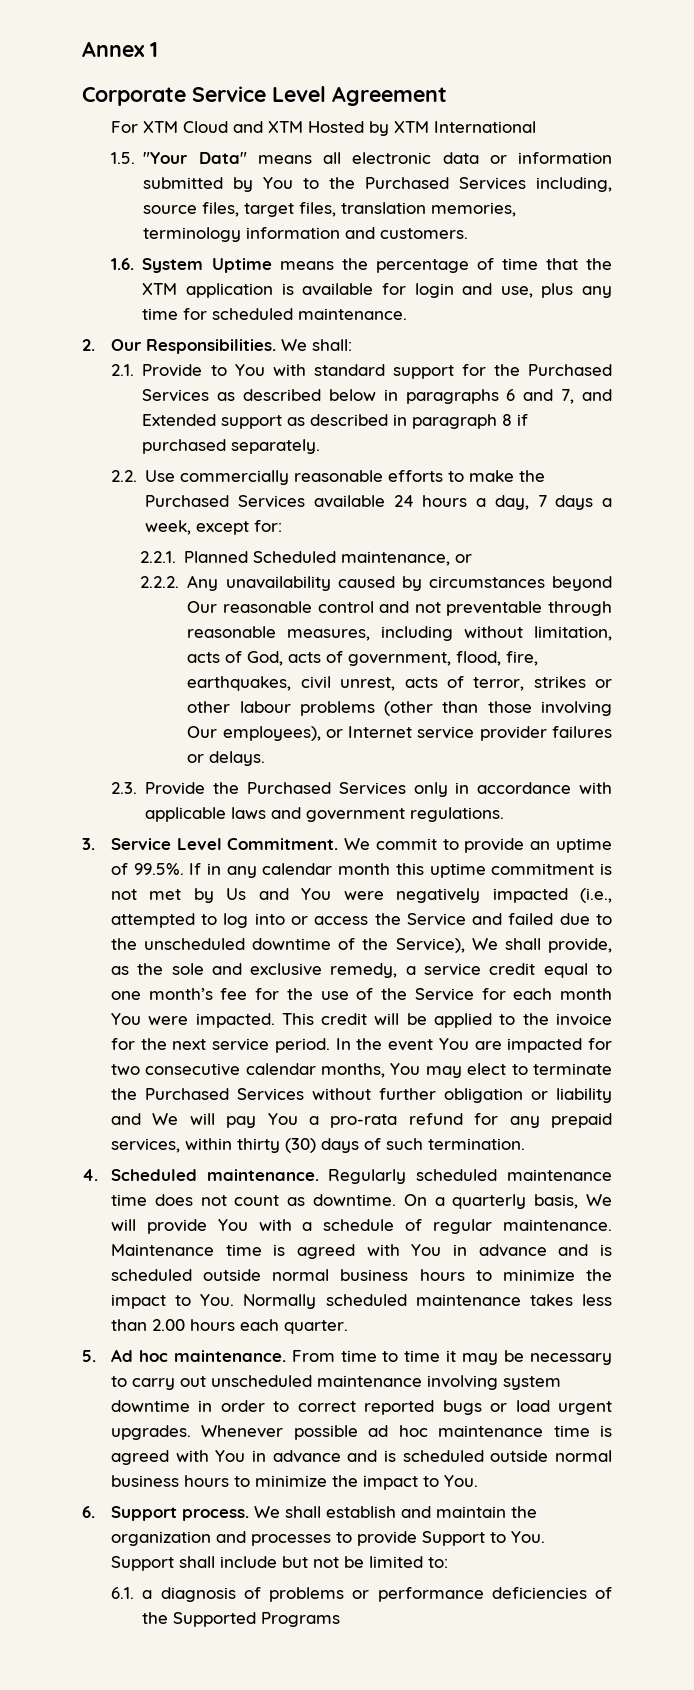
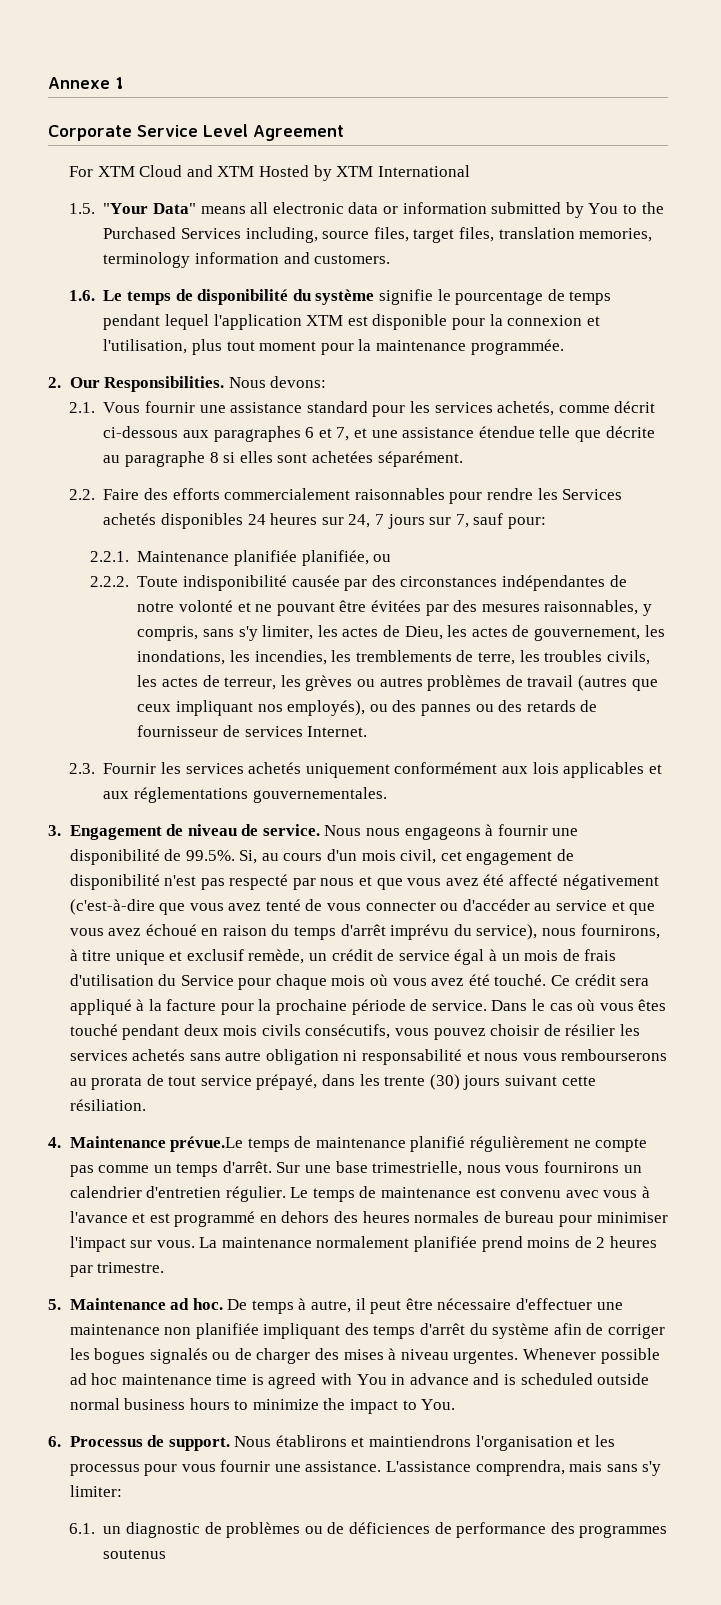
- Annex 1
+ Annexe 1
- 1.6. System Uptime means the percentage of time that the XTM application is available for login and use, plus any time for scheduled maintenance.
+ 1.6. Le temps de disponibilité du système signifie le pourcentage de temps pendant lequel l'application XTM est disponible pour la connexion et l'utilisation, plus tout moment pour la maintenance programmée.
- We shall:
+ Nous devons:
- 2.1. Provide to You with standard support for the Purchased Services as described below in paragraphs 6 and 7, and Extended support as described in paragraph 8 if purchased separately.
- 2.2. Use commercially reasonable efforts to make the Purchased Services available 24 hours a day, 7 days a week, except for:
- 2.2.1. Planned Scheduled maintenance, or
- 2.2.2. Any unavailability caused by circumstances beyond Our reasonable control and not preventable through reasonable measures, including without limitation, acts of God, acts of government, flood, fire, earthquakes, civil unrest, acts of terror, strikes or other labour problems (other than those involving Our employees), or Internet service provider failures or delays.
- 2.3. Provide the Purchased Services only in accordance with applicable laws and government regulations.
- 3. Service Level Commitment. We commit to provide an uptime of 99.5%. If in any calendar month this uptime commitment is not met by Us and You were negatively impacted (i.e., attempted to log into or access the Service and failed due to the unscheduled downtime of the Service), We shall provide, as the sole and exclusive remedy, a service credit equal to one month’s fee for the use of the Service for each month You were impacted. This credit will be applied to the invoice for the next service period. In the event You are impacted for two consecutive calendar months, You may elect to terminate the Purchased Services without further obligation or liability and We will pay You a pro-rata refund for any prepaid services, within thirty (30) days of such termination.
- 4. Scheduled maintenance. Regularly scheduled maintenance time does not count as downtime. On a quarterly basis, We will provide You with a schedule of regular maintenance. Maintenance time is agreed with You in advance and is scheduled outside normal business hours to minimize the impact to You. Normally scheduled maintenance takes less than 2.00 hours each quarter.
- 5. Ad hoc maintenance. From time to time it may be necessary to carry out unscheduled maintenance involving system downtime in order to correct reported bugs or load urgent upgrades.
+ 2.1. Vous fournir une assistance standard pour les services achetés, comme décrit ci-dessous aux paragraphes 6 et 7, et une assistance étendue telle que décrite au paragraphe 8 si elles sont achetées séparément.
+ 2.2. Faire des efforts commercialement raisonnables pour rendre les Services achetés disponibles 24 heures sur 24, 7 jours sur 7, sauf pour:
+ 2.2.1. Maintenance planifiée planifiée, ou
+ 2.2.2. Toute indisponibilité causée par des circonstances indépendantes de notre volonté et ne pouvant être évitées par des mesures raisonnables, y compris, sans s'y limiter, les actes de Dieu, les actes de gouvernement, les inondations, les incendies, les tremblements de terre, les troubles civils, les actes de terreur, les grèves ou autres problèmes de travail (autres que ceux impliquant nos employés), ou des pannes ou des retards de fournisseur de services Internet.
+ 2.3. Fournir les services achetés uniquement conformément aux lois applicables et aux réglementations gouvernementales.
+ 3. Engagement de niveau de service. Nous nous engageons à fournir une disponibilité de 99.5%. Si, au cours d'un mois civil, cet engagement de disponibilité n'est pas respecté par nous et que vous avez été affecté négativement (c'est-à-dire que vous avez tenté de vous connecter ou d'accéder au service et que vous avez échoué en raison du temps d'arrêt imprévu du service), nous fournirons, à titre unique et exclusif remède, un crédit de service égal à un mois de frais d'utilisation du Service pour chaque mois où vous avez été touché. Ce crédit sera appliqué à la facture pour la prochaine période de service. Dans le cas où vous êtes touché pendant deux mois civils consécutifs, vous pouvez choisir de résilier les services achetés sans autre obligation ni responsabilité et nous vous rembourserons au prorata de tout service prépayé, dans les trente (30) jours suivant cette résiliation.
+ 4. Maintenance prévue.Le temps de maintenance planifié régulièrement ne compte pas comme un temps d'arrêt. Sur une base trimestrielle, nous vous fournirons un calendrier d'entretien régulier. Le temps de maintenance est convenu avec vous à l'avance et est programmé en dehors des heures normales de bureau pour minimiser l'impact sur vous. La maintenance normalement planifiée prend moins de 2 heures par trimestre.
+ 5. Maintenance ad hoc. De temps à autre, il peut être nécessaire d'effectuer une maintenance non planifiée impliquant des temps d'arrêt du système afin de corriger les bogues signalés ou de charger des mises à niveau urgentes.
- 6. Support process. We shall establish and maintain the organization and processes to provide Support to You. Support shall include but not be limited to:
- 6.1. a diagnosis of problems or performance deficiencies of the Supported Programs
+ 6. Processus de support. Nous établirons et maintiendrons l'organisation et les processus pour vous fournir une assistance. L'assistance comprendra, mais sans s'y limiter:
+ 6.1. un diagnostic de problèmes ou de déficiences de performance des programmes soutenus

